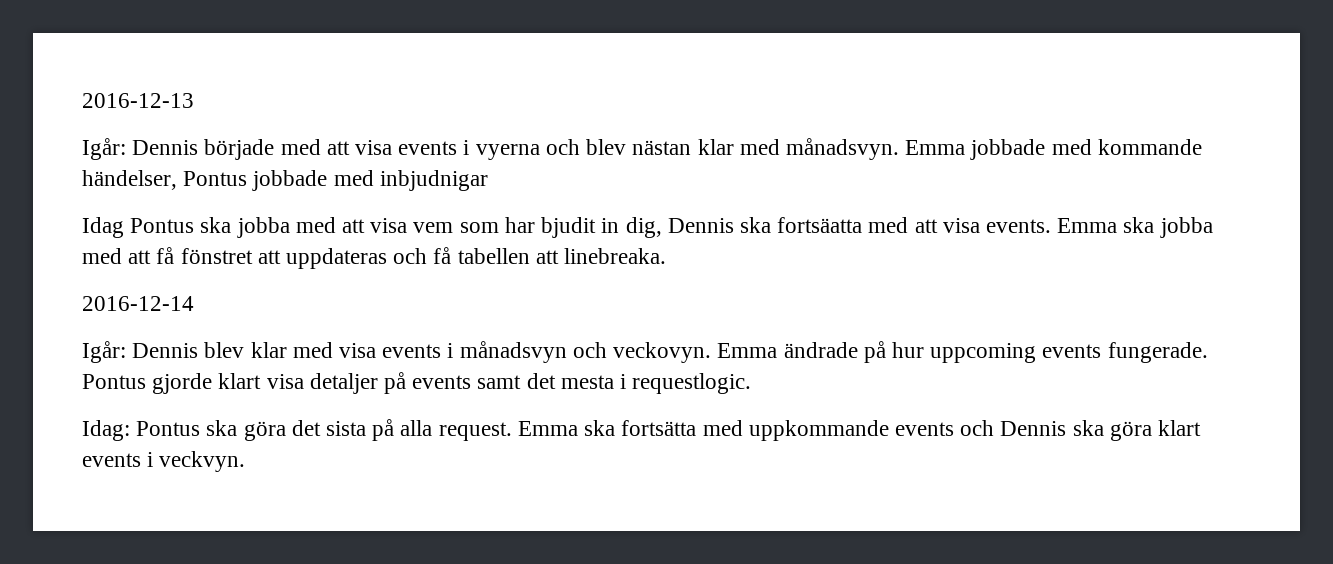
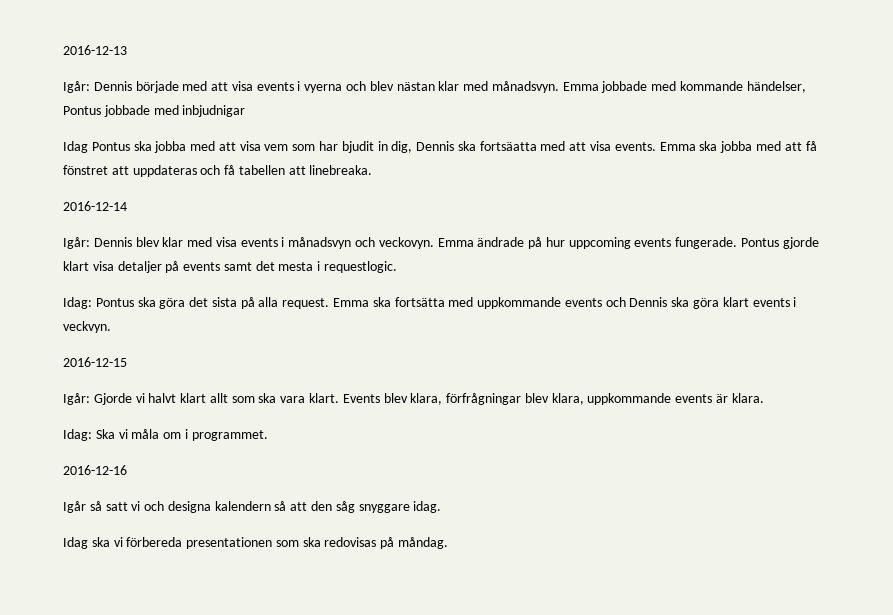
+ 2016-12-15
+ Igår: Gjorde vi halvt klart allt som ska vara klart. Events blev klara, förfrågningar blev klara, uppkommande events är klara.
+ Idag: Ska vi måla om i programmet.
+ 2016-12-16
+ Igår så satt vi och designa kalendern så att den såg snyggare idag.
+ Idag ska vi förbereda presentationen som ska redovisas på måndag.

